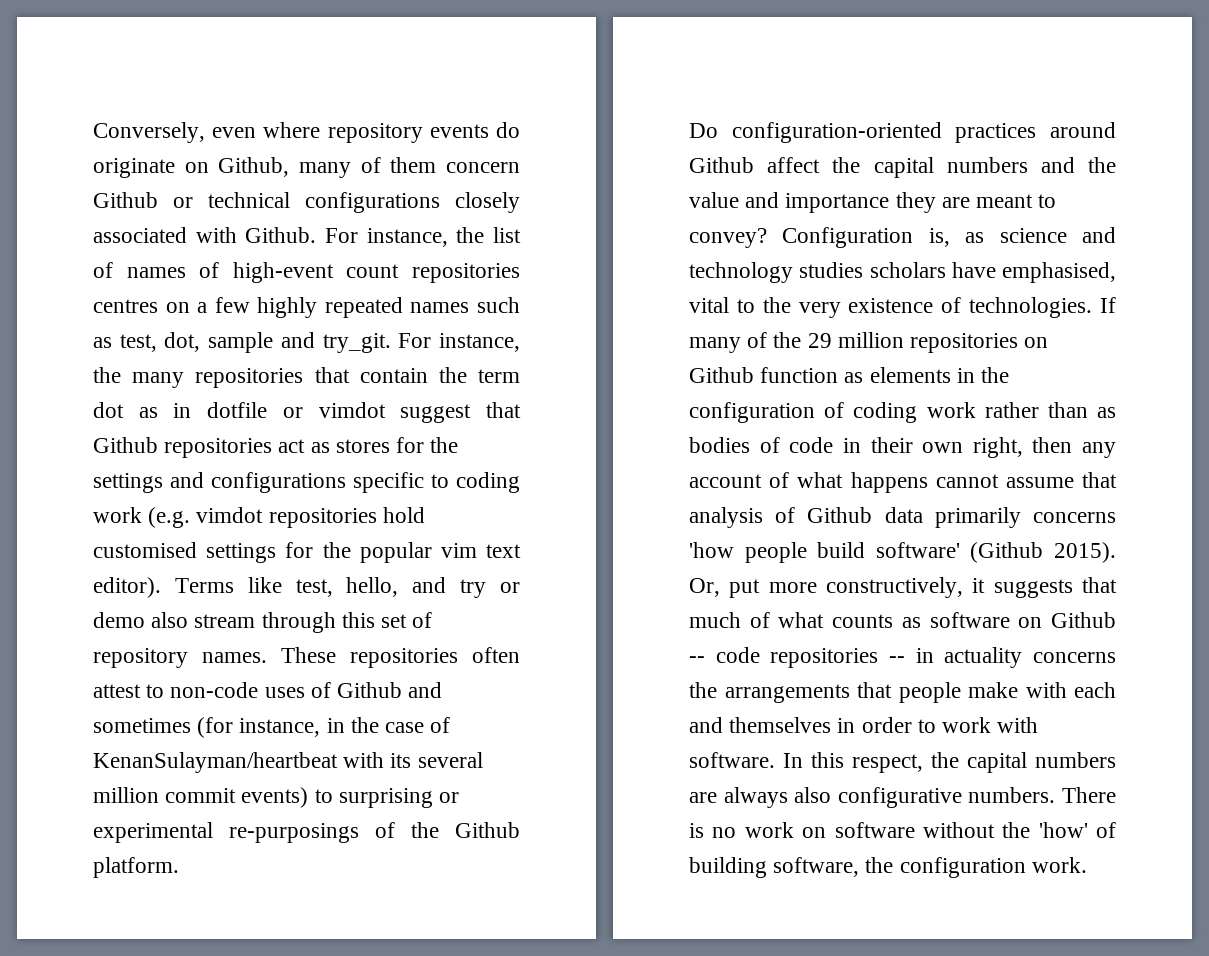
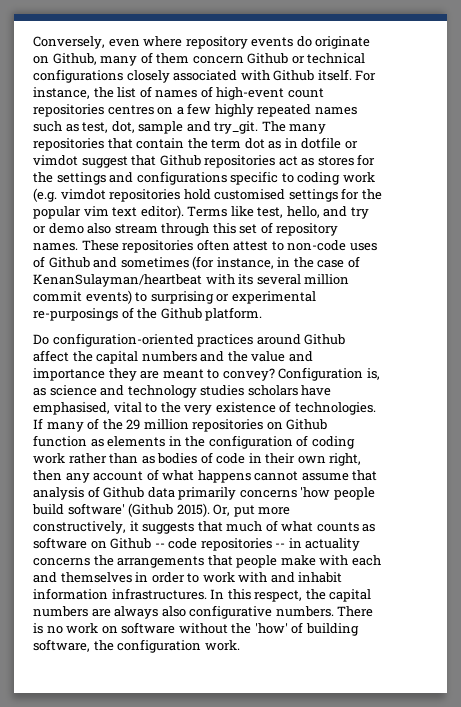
- Conversely, even where repository events do originate on Github, many of them concern Github or technical configurations closely associated with Github.
+ Conversely, even where repository events do originate on Github, many of them concern Github or technical configurations closely associated with Github itself.
- For instance, the many repositories that contain the term dot as in dotfile or vimdot suggest that Github repositories act as stores for the settings and configurations specific to coding work (e.g. vimdot repositories hold customised settings for the popular vim text editor).
+ The many repositories that contain the term dot as in dotfile or vimdot suggest that Github repositories act as stores for the settings and configurations specific to coding work (e.g. vimdot repositories hold customised settings for the popular vim text editor).
- Or, put more constructively, it suggests that much of what counts as software on Github -- code repositories -- in actuality concerns the arrangements that people make with each and themselves in order to work with software.
+ Or, put more constructively, it suggests that much of what counts as software on Github -- code repositories -- in actuality concerns the arrangements that people make with each and themselves in order to work with and inhabit information infrastructures.

